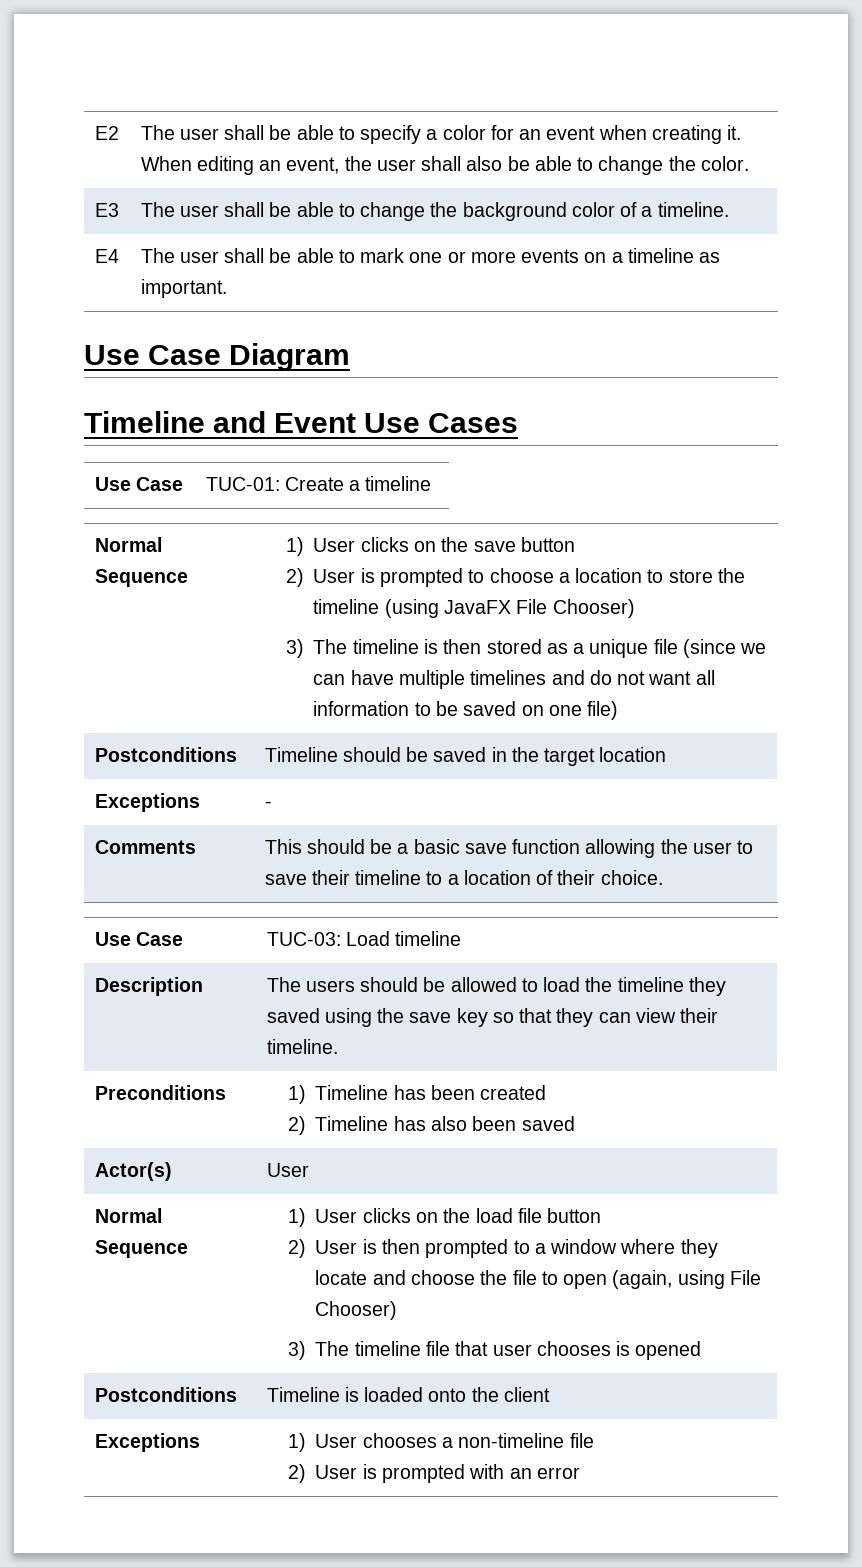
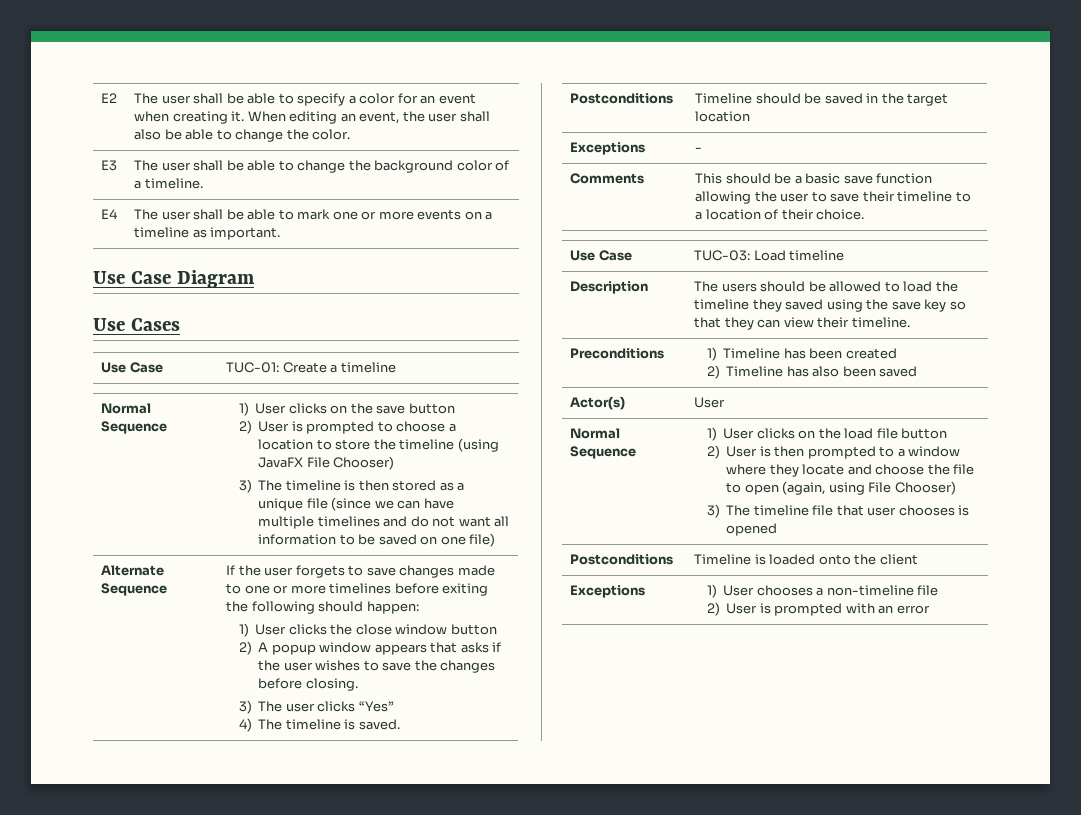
- Timeline and Event Use Cases
+ Use Cases
+ Alternate Sequence | If the user forgets to save changes made to one or more timelines before exiting the following should happen:
+ 1) User clicks the close window button
+ 2) A popup window appears that asks if the user wishes to save the changes before closing.
+ 3) The user clicks “Yes”
+ 4) The timeline is saved.

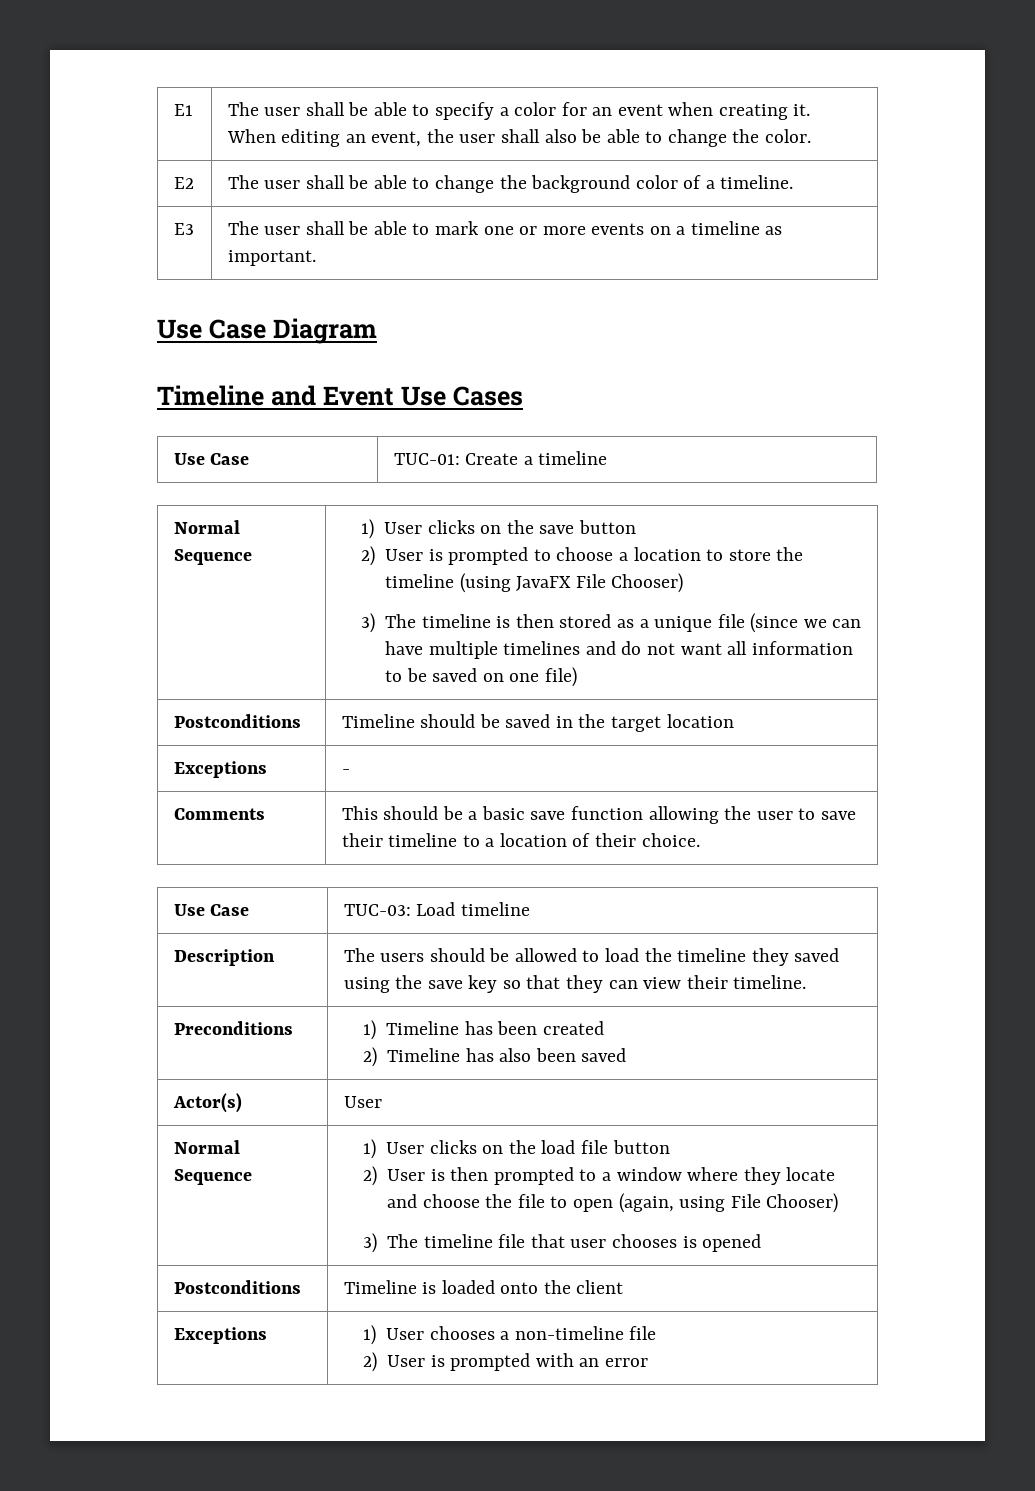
- E2 | The user shall be able to specify a color for an event when creating it. When editing an event, the user shall also be able to change the color.
+ E1 | The user shall be able to specify a color for an event when creating it. When editing an event, the user shall also be able to change the color.
- E3 | The user shall be able to change the background color of a timeline.
+ E2 | The user shall be able to change the background color of a timeline.
- E4 | The user shall be able to mark one or more events on a timeline as important.
+ E3 | The user shall be able to mark one or more events on a timeline as important.
- Use Cases
+ Timeline and Event Use Cases
- Alternate Sequence | If the user forgets to save changes made to one or more timelines before exiting the following should happen:
- 1) User clicks the close window button
- 2) A popup window appears that asks if the user wishes to save the changes before closing.
- 3) The user clicks “Yes”
- 4) The timeline is saved.

